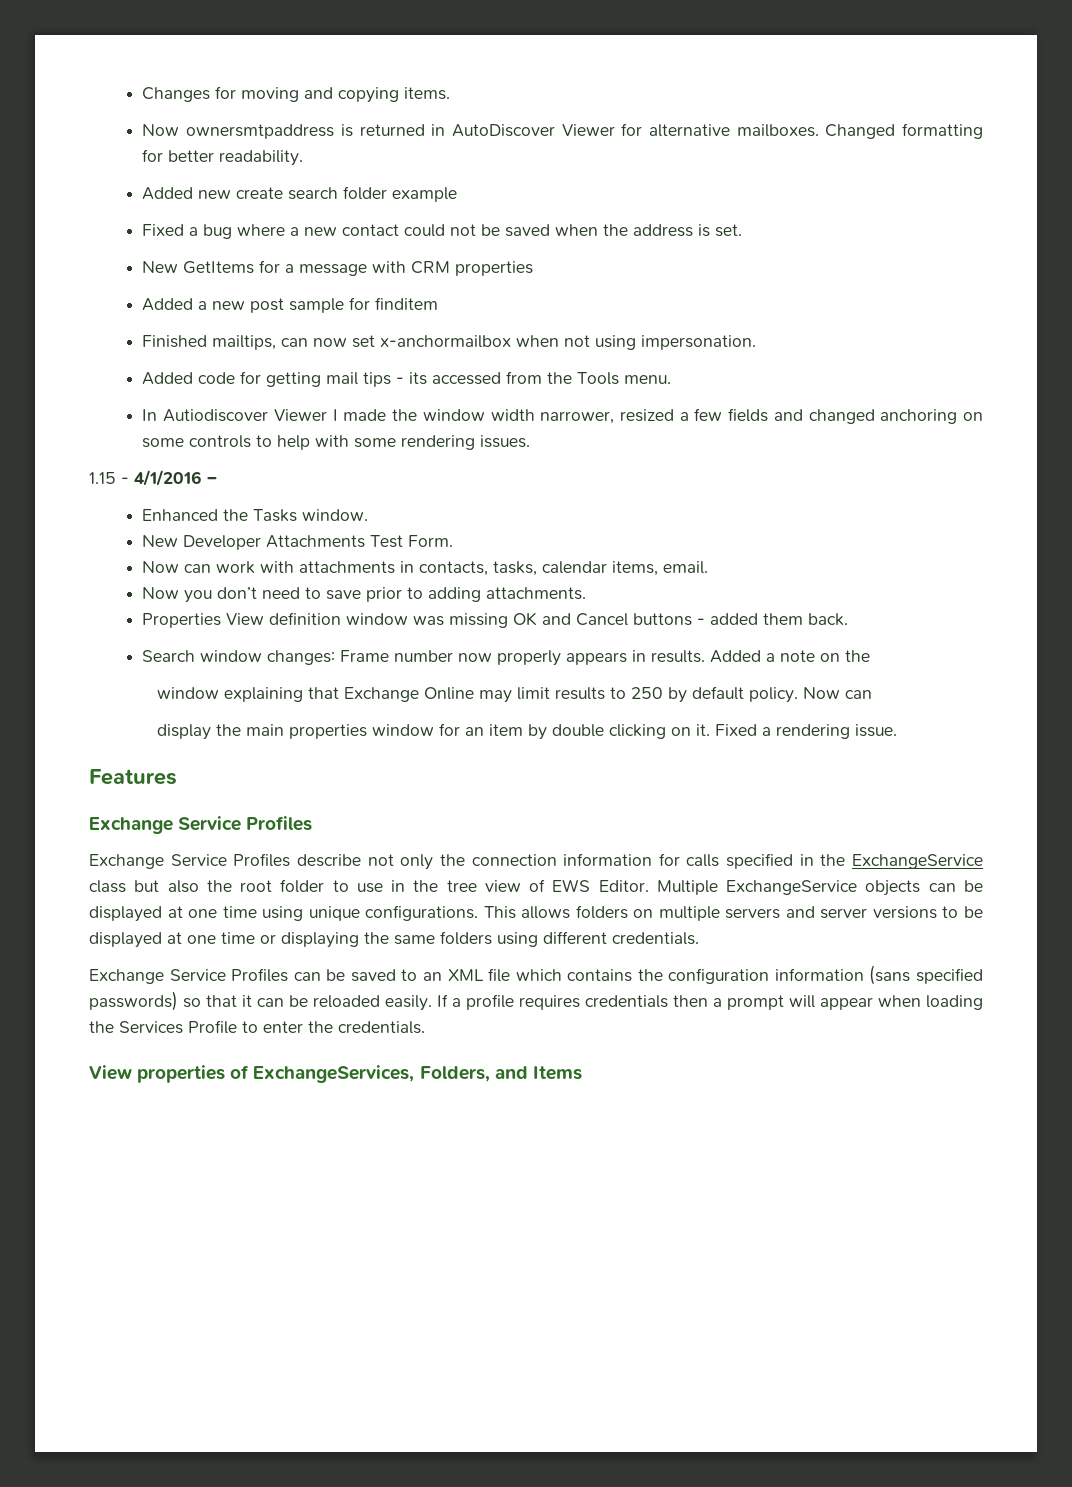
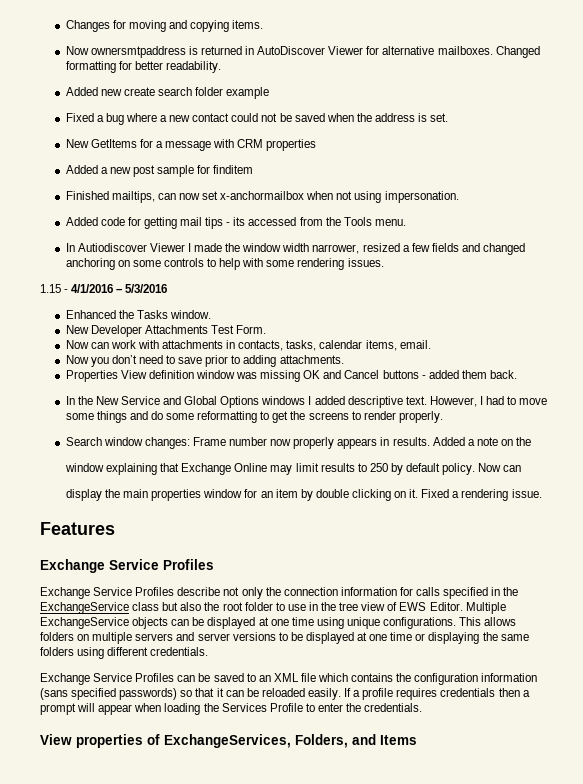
- 1.15 - 4/1/2016 –
+ 1.15 - 4/1/2016 – 5/3/2016
+ In the New Service and Global Options windows I added descriptive text. However, I had to move some things and do some reformatting to get the screens to render properly.

